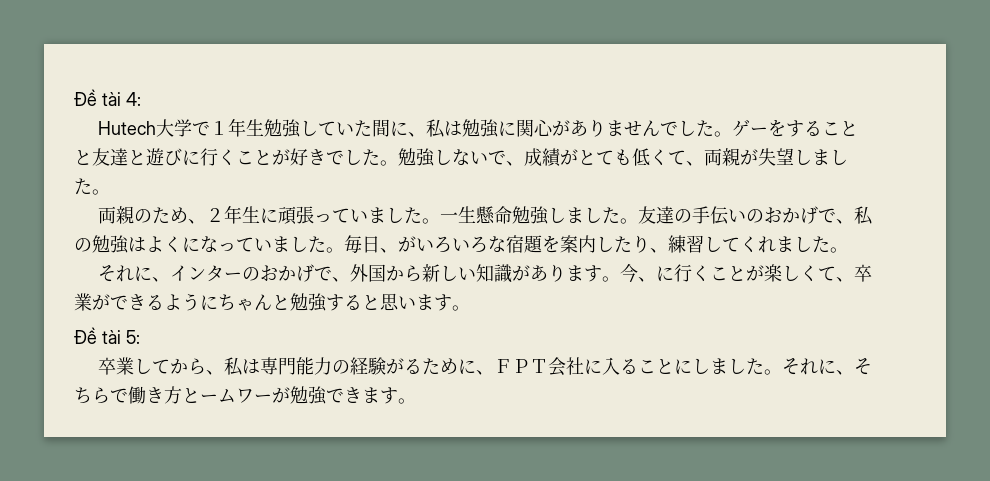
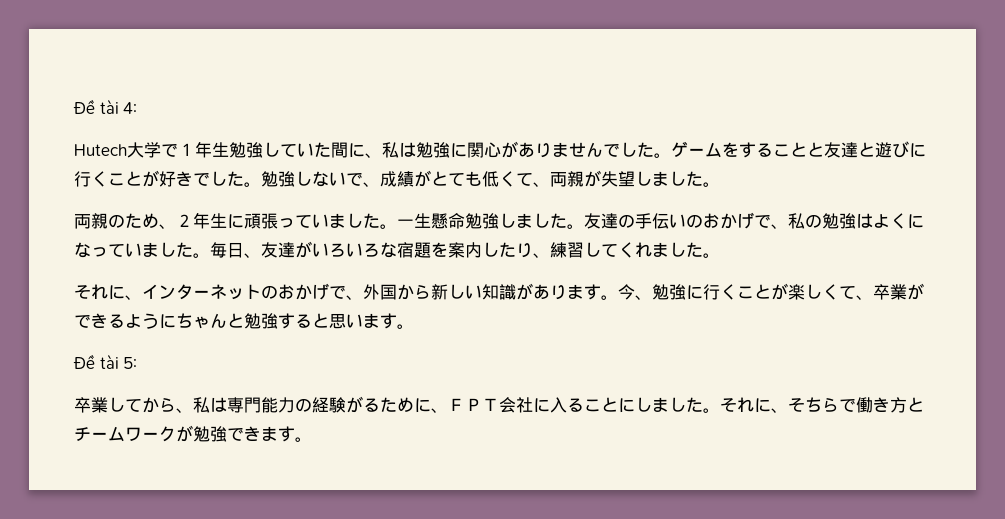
- ゲーをすることと友達と遊びに行くことが好きでした。
+ ゲームをすることと友達と遊びに行くことが好きでした。
- 毎日、がいろいろな宿題を案内したり、練習してくれました。
+ 毎日、友達がいろいろな宿題を案内したり、練習してくれました。
- それに、インターのおかげで、外国から新しい知識があります。
+ それに、インターネットのおかげで、外国から新しい知識があります。
- 今、に行くことが楽しくて、卒業ができるようにちゃんと勉強すると思います。
+ 今、勉強に行くことが楽しくて、卒業ができるようにちゃんと勉強すると思います。
- それに、そちらで働き方とームワーが勉強できます。
+ それに、そちらで働き方とチームワークが勉強できます。

